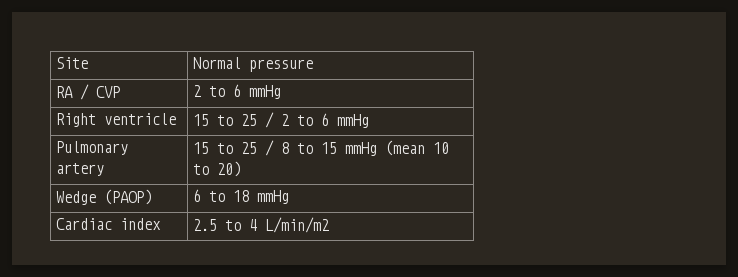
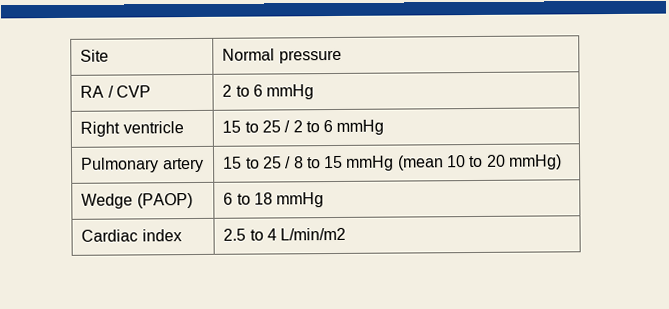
- Pulmonary artery | 15 to 25 / 8 to 15 mmHg (mean 10 to 20)
+ Pulmonary artery | 15 to 25 / 8 to 15 mmHg (mean 10 to 20 mmHg)

